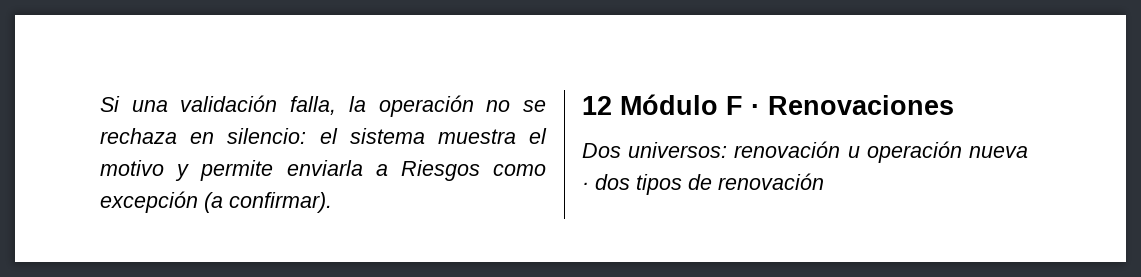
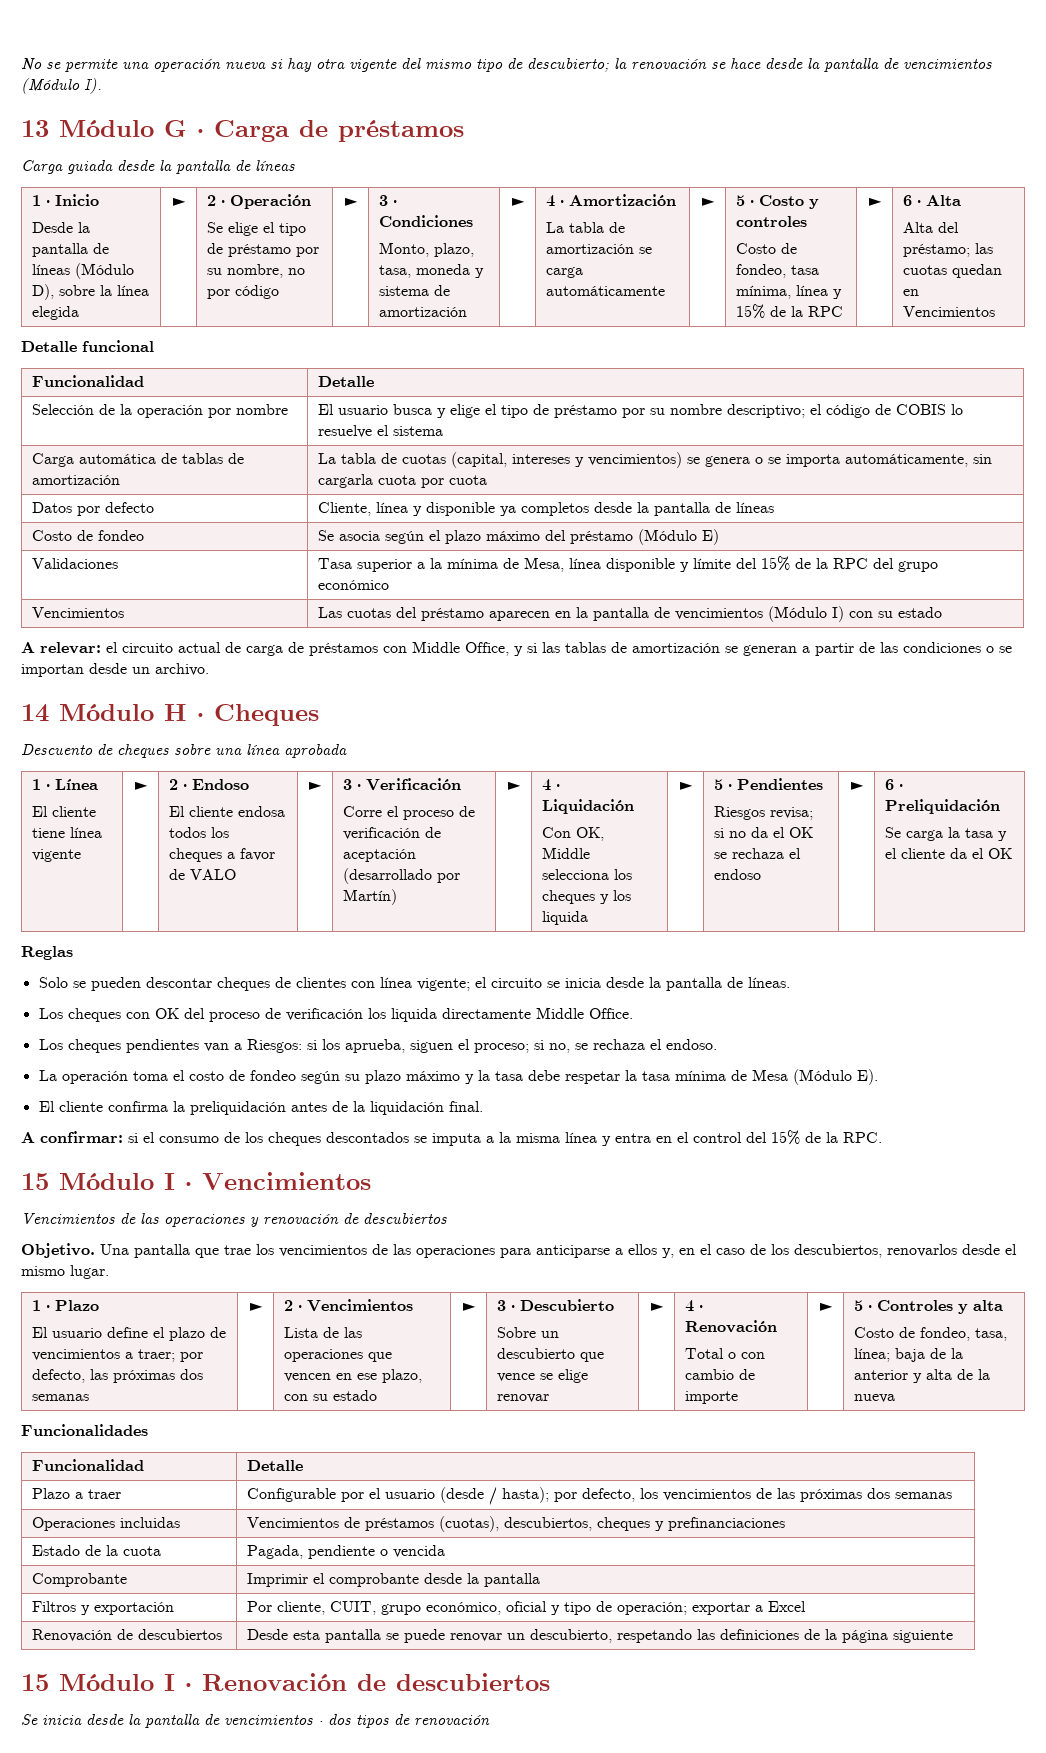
- Si una validación falla, la operación no se rechaza en silencio: el sistema muestra el motivo y permite enviarla a Riesgos como excepción (a confirmar).
- 12 Módulo F · Renovaciones
- Dos universos: renovación u operación nueva · dos tipos de renovación
+ No se permite una operación nueva si hay otra vigente del mismo tipo de descubierto; la renovación se hace desde la pantalla de vencimientos (Módulo I).
+ 13 Módulo G · Carga de préstamos
+ Carga guiada desde la pantalla de líneas
+ 1 · Inicio
+ Desde la pantalla de líneas (Módulo D), sobre la línea elegida | ► | 2 · Operación
+ Se elige el tipo de préstamo por su nombre, no por código | ► | 3 · Condiciones
+ Monto, plazo, tasa, moneda y sistema de amortización | ► | 4 · Amortización
+ La tabla de amortización se carga automáticamente | ► | 5 · Costo y controles
+ Costo de fondeo, tasa mínima, línea y 15% de la RPC | ► | 6 · Alta
+ Alta del préstamo; las cuotas quedan en Vencimientos
+ Detalle funcional
+ Funcionalidad | Detalle
+ Selección de la operación por nombre | El usuario busca y elige el tipo de préstamo por su nombre descriptivo; el código de COBIS lo resuelve el sistema
+ Carga automática de tablas de amortización | La tabla de cuotas (capital, intereses y vencimientos) se genera o se importa automáticamente, sin cargarla cuota por cuota
+ Datos por defecto | Cliente, línea y disponible ya completos desde la pantalla de líneas
+ Costo de fondeo | Se asocia según el plazo máximo del préstamo (Módulo E)
+ Validaciones | Tasa superior a la mínima de Mesa, línea disponible y límite del 15% de la RPC del grupo económico
+ Vencimientos | Las cuotas del préstamo aparecen en la pantalla de vencimientos (Módulo I) con su estado
+ A relevar: el circuito actual de carga de préstamos con Middle Office, y si las tablas de amortización se generan a partir de las condiciones o se importan desde un archivo.
+ 14 Módulo H · Cheques
+ Descuento de cheques sobre una línea aprobada
+ 1 · Línea
+ El cliente tiene línea vigente | ► | 2 · Endoso
+ El cliente endosa todos los cheques a favor de VALO | ► | 3 · Verificación
+ Corre el proceso de verificación de aceptación (desarrollado por Martín) | ► | 4 · Liquidación
+ Con OK, Middle selecciona los cheques y los liquida | ► | 5 · Pendientes
+ Riesgos revisa; si no da el OK se rechaza el endoso | ► | 6 · Preliquidación
+ Se carga la tasa y el cliente da el OK
+ Reglas
+ Solo se pueden descontar cheques de clientes con línea vigente; el circuito se inicia desde la pantalla de líneas.
+ Los cheques con OK del proceso de verificación los liquida directamente Middle Office.
+ Los cheques pendientes van a Riesgos: si los aprueba, siguen el proceso; si no, se rechaza el endoso.
+ La operación toma el costo de fondeo según su plazo máximo y la tasa debe respetar la tasa mínima de Mesa (Módulo E).
+ El cliente confirma la preliquidación antes de la liquidación final.
+ A confirmar: si el consumo de los cheques descontados se imputa a la misma línea y entra en el control del 15% de la RPC.
+ 15 Módulo I · Vencimientos
+ Vencimientos de las operaciones y renovación de descubiertos
+ Objetivo. Una pantalla que trae los vencimientos de las operaciones para anticiparse a ellos y, en el caso de los descubiertos, renovarlos desde el mismo lugar.
+ 1 · Plazo
+ El usuario define el plazo de vencimientos a traer; por defecto, las próximas dos semanas | ► | 2 · Vencimientos
+ Lista de las operaciones que vencen en ese plazo, con su estado | ► | 3 · Descubierto
+ Sobre un descubierto que vence se elige renovar | ► | 4 · Renovación
+ Total o con cambio de importe | ► | 5 · Controles y alta
+ Costo de fondeo, tasa, línea; baja de la anterior y alta de la nueva
+ Funcionalidades
+ Funcionalidad | Detalle
+ Plazo a traer | Configurable por el usuario (desde / hasta); por defecto, los vencimientos de las próximas dos semanas
+ Operaciones incluidas | Vencimientos de préstamos (cuotas), descubiertos, cheques y prefinanciaciones
+ Estado de la cuota | Pagada, pendiente o vencida
+ Comprobante | Imprimir el comprobante desde la pantalla
+ Filtros y exportación | Por cliente, CUIT, grupo económico, oficial y tipo de operación; exportar a Excel
+ Renovación de descubiertos | Desde esta pantalla se puede renovar un descubierto, respetando las definiciones de la página siguiente
+ 15 Módulo I · Renovación de descubiertos
+ Se inicia desde la pantalla de vencimientos · dos tipos de renovación

